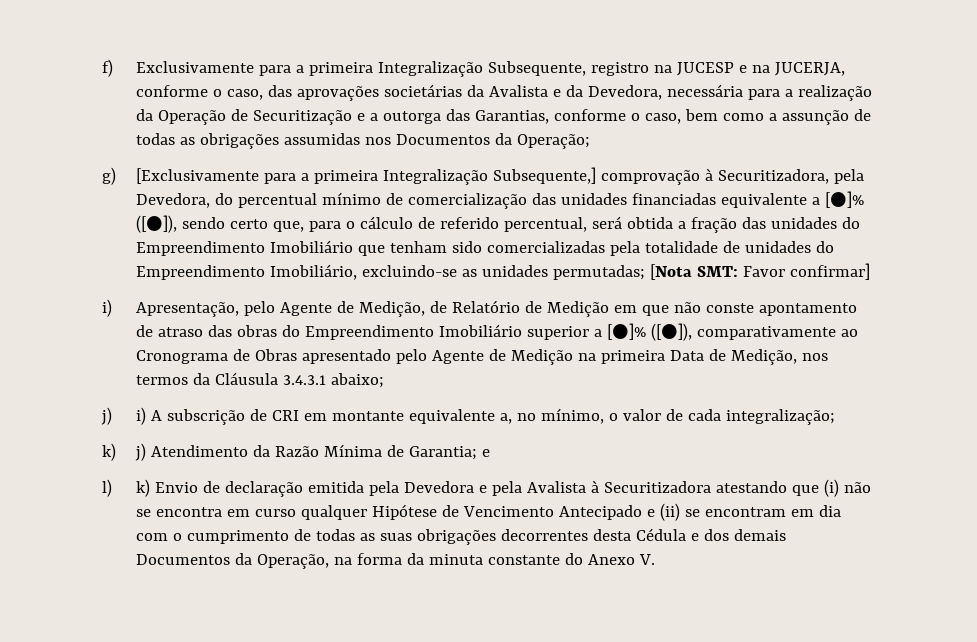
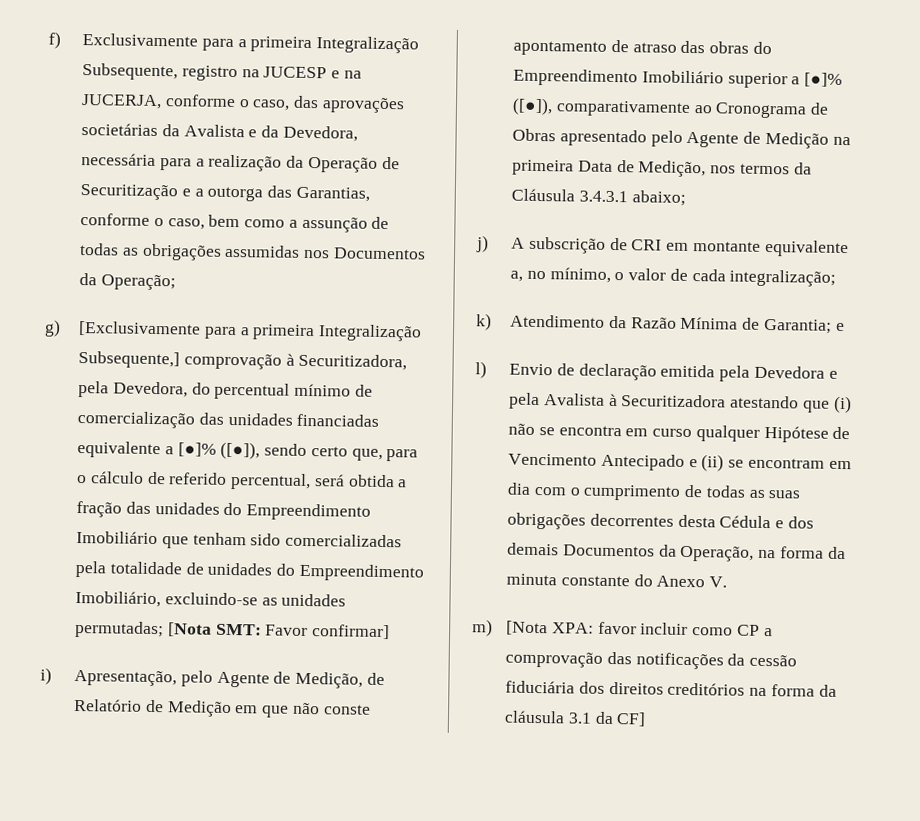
- j) i) A subscrição de CRI em montante equivalente a, no mínimo, o valor de cada integralização;
+ j) A subscrição de CRI em montante equivalente a, no mínimo, o valor de cada integralização;
- k) j) Atendimento da Razão Mínima de Garantia; e
+ k) Atendimento da Razão Mínima de Garantia; e
- l) k) Envio de declaração emitida pela Devedora e pela Avalista à Securitizadora atestando que (i) não se encontra em curso qualquer Hipótese de Vencimento Antecipado e (ii) se encontram em dia com o cumprimento de todas as suas obrigações decorrentes desta Cédula e dos demais Documentos da Operação, na forma da minuta constante do Anexo V.
+ l) Envio de declaração emitida pela Devedora e pela Avalista à Securitizadora atestando que (i) não se encontra em curso qualquer Hipótese de Vencimento Antecipado e (ii) se encontram em dia com o cumprimento de todas as suas obrigações decorrentes desta Cédula e dos demais Documentos da Operação, na forma da minuta constante do Anexo V.
+ m) [Nota XPA: favor incluir como CP a comprovação das notificações da cessão fiduciária dos direitos creditórios na forma da cláusula 3.1 da CF]

